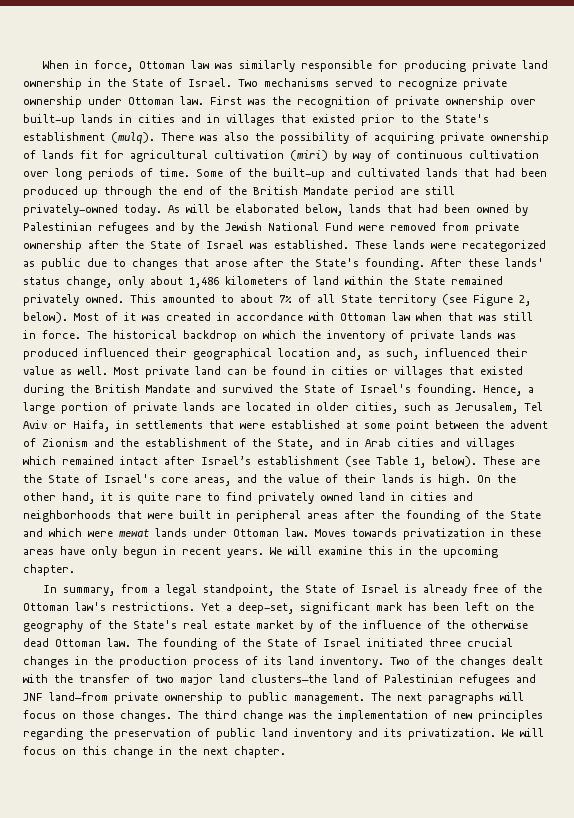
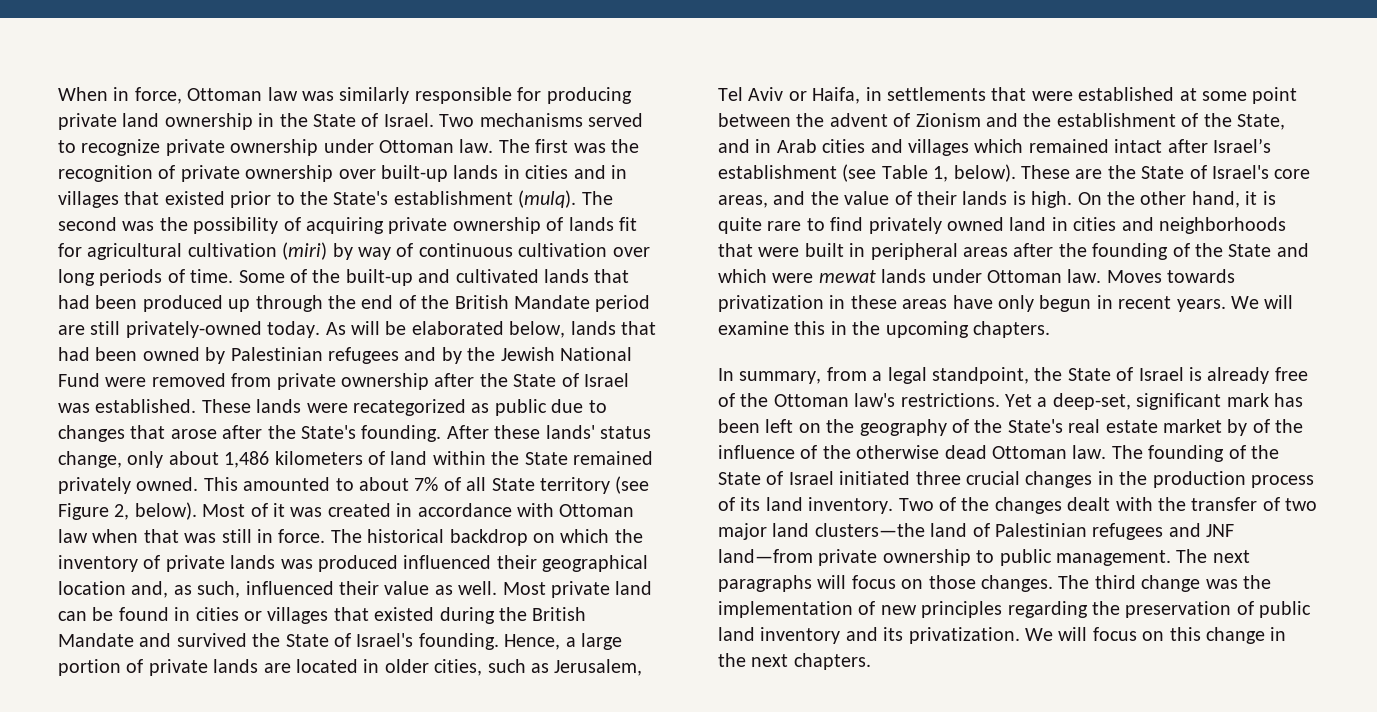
- First was the recognition of private ownership over built-up lands in cities and in villages that existed prior to the State's establishment (mulq).
+ The first was the recognition of private ownership over built-up lands in cities and in villages that existed prior to the State's establishment (mulq).
- There was also the possibility of acquiring private ownership of lands fit for agricultural cultivation (miri) by way of continuous cultivation over long periods of time.
+ The second was the possibility of acquiring private ownership of lands fit for agricultural cultivation (miri) by way of continuous cultivation over long periods of time.
- We will examine this in the upcoming chapter.
+ We will examine this in the upcoming chapters.
- We will focus on this change in the next chapter.
+ We will focus on this change in the next chapters.

